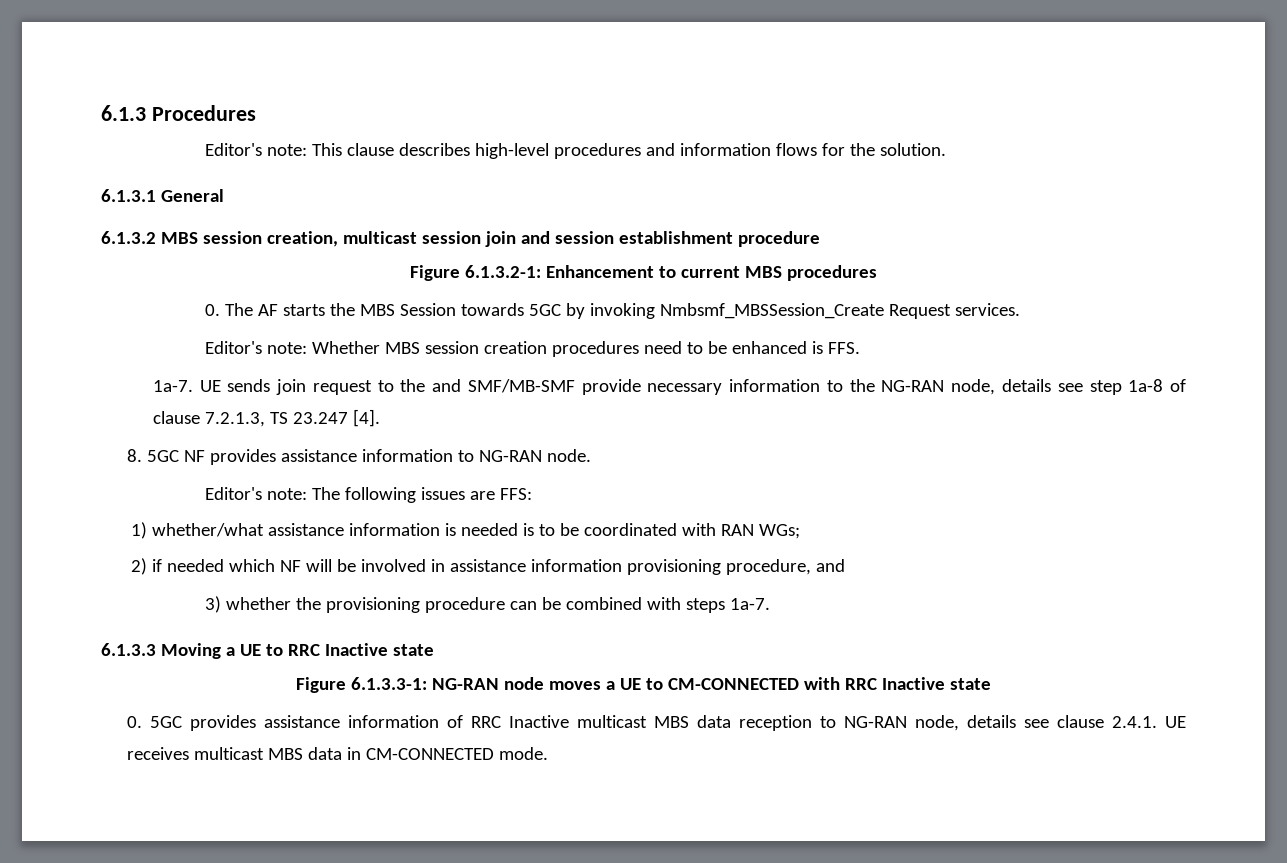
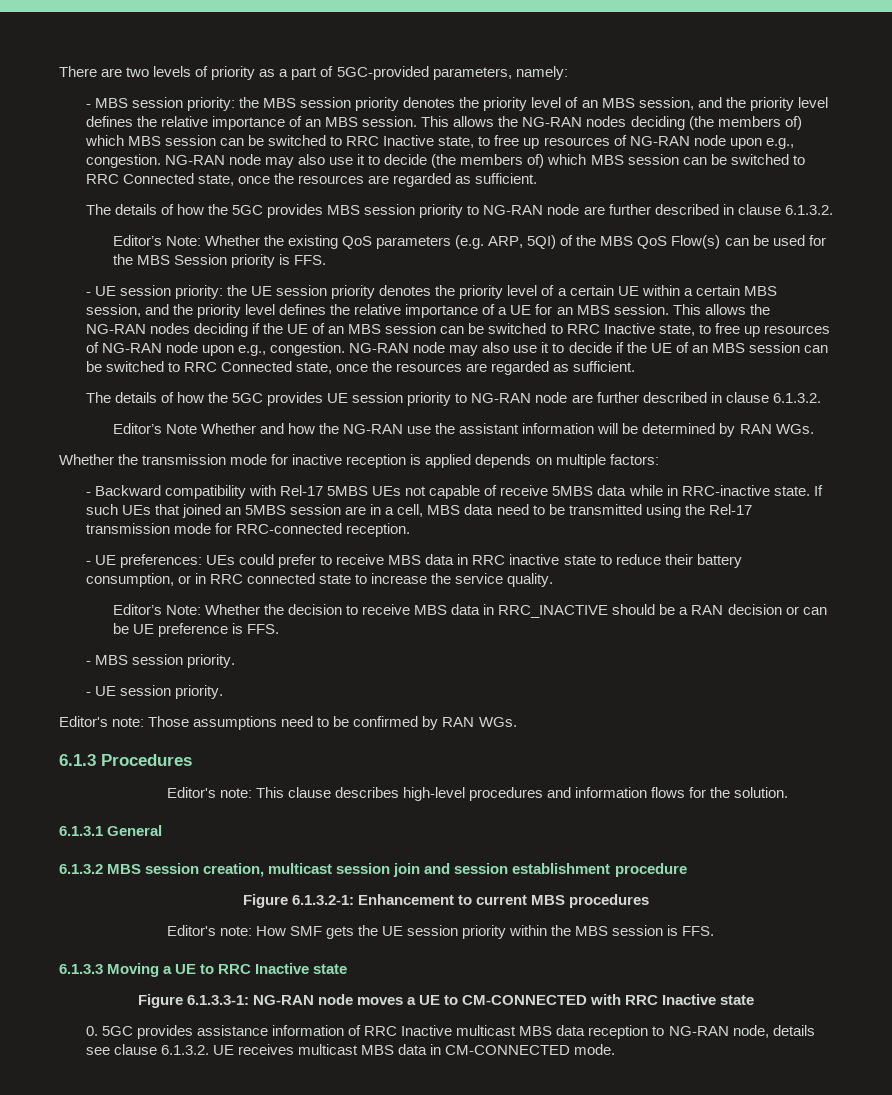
+ There are two levels of priority as a part of 5GC-provided parameters, namely:
+ - MBS session priority: the MBS session priority denotes the priority level of an MBS session, and the priority level defines the relative importance of an MBS session. This allows the NG-RAN nodes deciding (the members of) which MBS session can be switched to RRC Inactive state, to free up resources of NG-RAN node upon e.g., congestion. NG-RAN node may also use it to decide (the members of) which MBS session can be switched to RRC Connected state, once the resources are regarded as sufficient.
+ The details of how the 5GC provides MBS session priority to NG-RAN node are further described in clause 6.1.3.2.
+ Editor’s Note: Whether the existing QoS parameters (e.g. ARP, 5QI) of the MBS QoS Flow(s) can be used for the MBS Session priority is FFS.
+ - UE session priority: the UE session priority denotes the priority level of a certain UE within a certain MBS session, and the priority level defines the relative importance of a UE for an MBS session. This allows the NG-RAN nodes deciding if the UE of an MBS session can be switched to RRC Inactive state, to free up resources of NG-RAN node upon e.g., congestion. NG-RAN node may also use it to decide if the UE of an MBS session can be switched to RRC Connected state, once the resources are regarded as sufficient.
+ The details of how the 5GC provides UE session priority to NG-RAN node are further described in clause 6.1.3.2.
+ Editor’s Note Whether and how the NG-RAN use the assistant information will be determined by RAN WGs.
+ Whether the transmission mode for inactive reception is applied depends on multiple factors:
+ - Backward compatibility with Rel-17 5MBS UEs not capable of receive 5MBS data while in RRC-inactive state. If such UEs that joined an 5MBS session are in a cell, MBS data need to be transmitted using the Rel-17 transmission mode for RRC-connected reception.
+ - UE preferences: UEs could prefer to receive MBS data in RRC inactive state to reduce their battery consumption, or in RRC connected state to increase the service quality.
+ Editor’s Note: Whether the decision to receive MBS data in RRC_INACTIVE should be a RAN decision or can be UE preference is FFS.
+ - MBS session priority.
+ - UE session priority.
+ Editor's note: Those assumptions need to be confirmed by RAN WGs.
- 0. The AF starts the MBS Session towards 5GC by invoking Nmbsmf_MBSSession_Create Request services.
- Editor's note: Whether MBS session creation procedures need to be enhanced is FFS.
- 1a-7. UE sends join request to the and SMF/MB-SMF provide necessary information to the NG-RAN node, details see step 1a-8 of clause 7.2.1.3, TS 23.247 [4].
- 8. 5GC NF provides assistance information to NG-RAN node.
- Editor's note: The following issues are FFS:
- 1) whether/what assistance information is needed is to be coordinated with RAN WGs;
- 2) if needed which NF will be involved in assistance information provisioning procedure, and
- 3) whether the provisioning procedure can be combined with steps 1a-7.
+ Editor's note: How SMF gets the UE session priority within the MBS session is FFS.
- 0. 5GC provides assistance information of RRC Inactive multicast MBS data reception to NG-RAN node, details see clause 2.4.1. UE receives multicast MBS data in CM-CONNECTED mode.
+ 0. 5GC provides assistance information of RRC Inactive multicast MBS data reception to NG-RAN node, details see clause 6.1.3.2. UE receives multicast MBS data in CM-CONNECTED mode.

